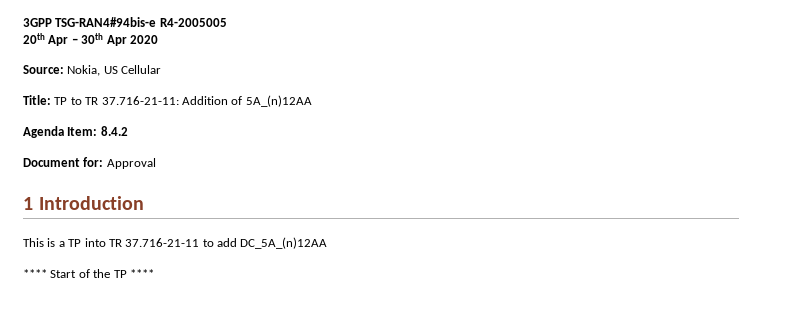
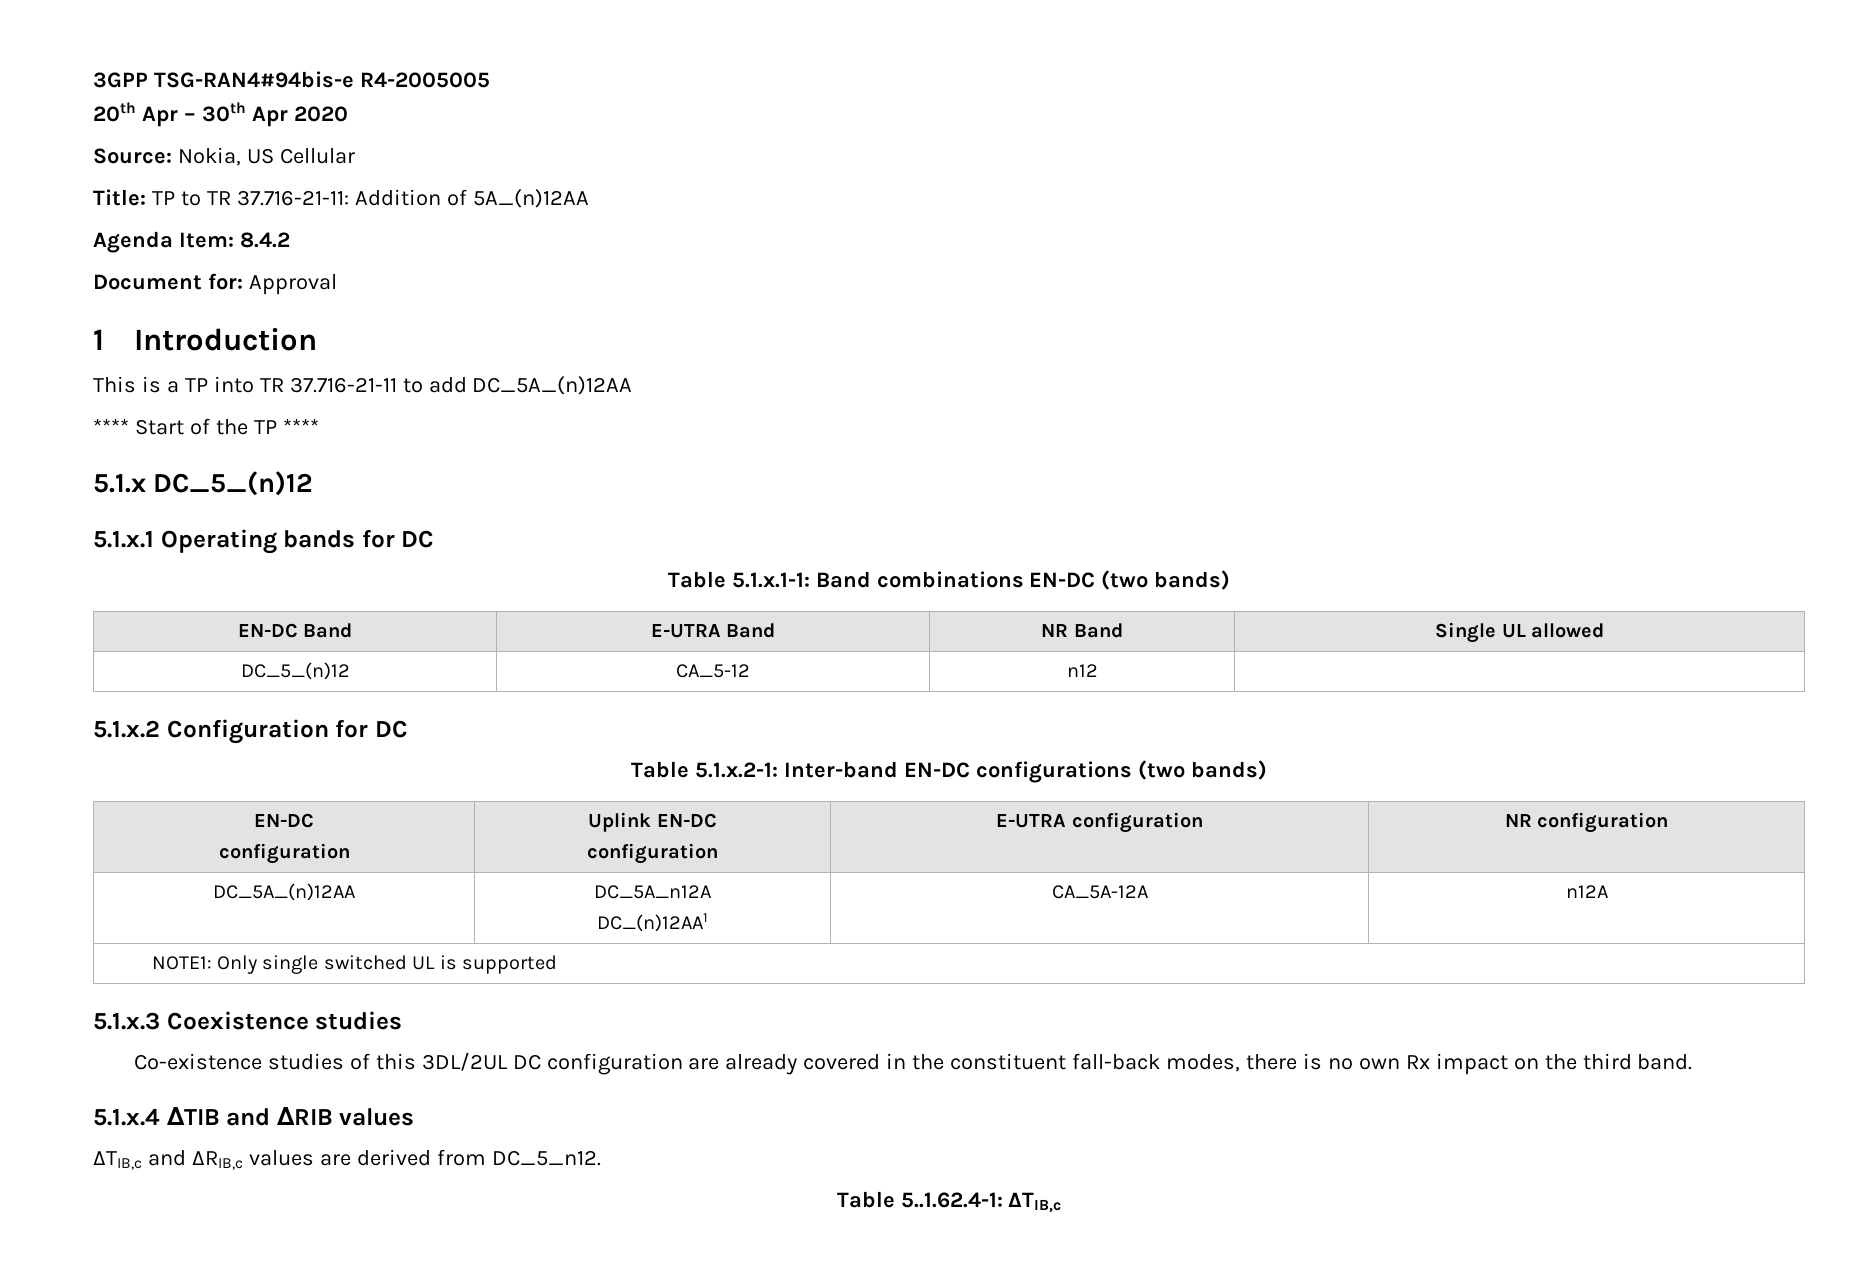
+ 5.1.x DC_5_(n)12
+ 5.1.x.1 Operating bands for DC
+ Table 5.1.x.1-1: Band combinations EN-DC (two bands)
+ EN-DC Band | E-UTRA Band | NR Band | Single UL allowed
+ DC_5_(n)12 | CA_5-12 | n12 |
+ 5.1.x.2 Configuration for DC
+ Table 5.1.x.2-1: Inter-band EN-DC configurations (two bands)
+ EN-DC
+ configuration | Uplink EN-DC
+ configuration | E-UTRA configuration | NR configuration
+ DC_5A_(n)12AA | DC_5A_n12A
+ DC_(n)12AA1 | CA_5A-12A | n12A
+ NOTE1: Only single switched UL is supported
+ 5.1.x.3 Coexistence studies
+ Co-existence studies of this 3DL/2UL DC configuration are already covered in the constituent fall-back modes, there is no own Rx impact on the third band.
+ 5.1.x.4 ∆TIB and ∆RIB values
+ ΔTIB,c and ΔRIB,c values are derived from DC_5_n12.
+ Table 5..1.62.4-1: ΔTIB,c

